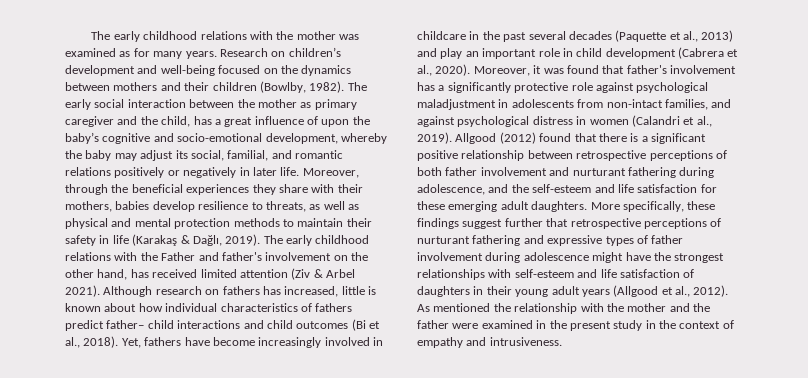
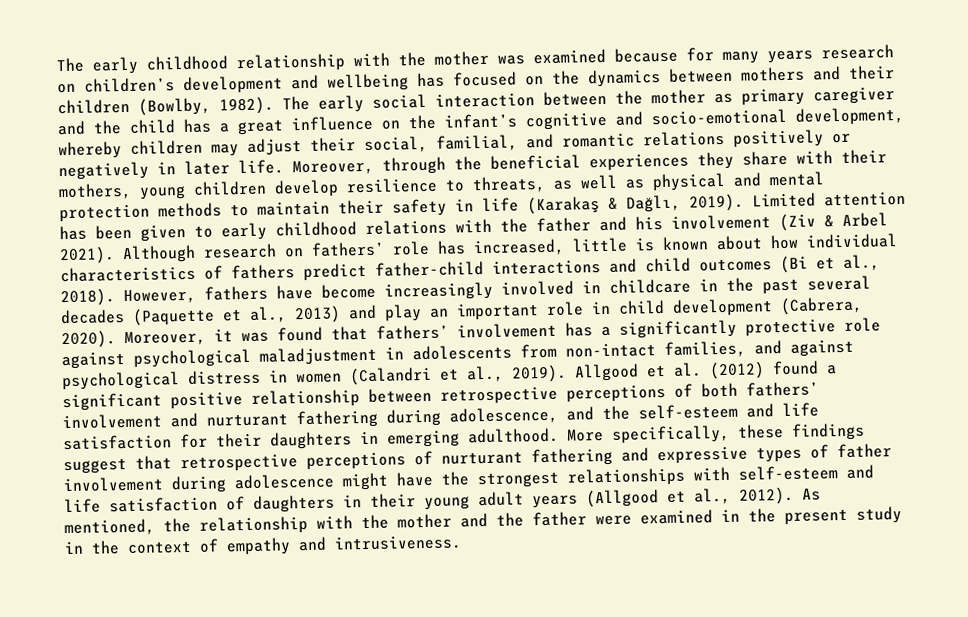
- The early childhood relations with the mother was examined as for many years. Research on children’s development and well-being focused on the dynamics between mothers and their children (Bowlby, 1982).
+ The early childhood relationship with the mother was examined because for many years research on children’s development and wellbeing has focused on the dynamics between mothers and their children (Bowlby, 1982).
- The early social interaction between the mother as primary caregiver and the child, has a great influence of upon the baby’s cognitive and socio-emotional development, whereby the baby may adjust its social, familial, and romantic relations positively or negatively in later life.
+ The early social interaction between the mother as primary caregiver and the child has a great influence on the infant’s cognitive and socio-emotional development, whereby children may adjust their social, familial, and romantic relations positively or negatively in later life.
- Moreover, through the beneficial experiences they share with their mothers, babies develop resilience to threats, as well as physical and mental protection methods to maintain their safety in life (Karakaş & Dağlı, 2019).
+ Moreover, through the beneficial experiences they share with their mothers, young children develop resilience to threats, as well as physical and mental protection methods to maintain their safety in life (Karakaş & Dağlı, 2019).
- The early childhood relations with the Father and father's involvement on the other hand, has received limited attention (Ziv & Arbel 2021).
+ Limited attention has been given to early childhood relations with the father and his involvement (Ziv & Arbel 2021).
- Although research on fathers has increased, little is known about how individual characteristics of fathers predict father– child interactions and child outcomes (Bi et al., 2018).
+ Although research on fathers’ role has increased, little is known about how individual characteristics of fathers predict father-child interactions and child outcomes (Bi et al., 2018).
- Yet, fathers have become increasingly involved in childcare in the past several decades (Paquette et al., 2013) and play an important role in child development (Cabrera et al., 2020).
+ However, fathers have become increasingly involved in childcare in the past several decades (Paquette et al., 2013) and play an important role in child development (Cabrera, 2020).
- Moreover, it was found that father's involvement has a significantly protective role against psychological maladjustment in adolescents from non-intact families, and against psychological distress in women (Calandri et al., 2019).
+ Moreover, it was found that fathers’ involvement has a significantly protective role against psychological maladjustment in adolescents from non-intact families, and against psychological distress in women (Calandri et al., 2019).
- Allgood (2012) found that there is a significant positive relationship between retrospective perceptions of both father involvement and nurturant fathering during adolescence, and the self-esteem and life satisfaction for these emerging adult daughters.
+ Allgood et al. (2012) found a significant positive relationship between retrospective perceptions of both fathers’ involvement and nurturant fathering during adolescence, and the self-esteem and life satisfaction for their daughters in emerging adulthood.
- More specifically, these findings suggest further that retrospective perceptions of nurturant fathering and expressive types of father involvement during adolescence might have the strongest relationships with self-esteem and life satisfaction of daughters in their young adult years (Allgood et al., 2012).
+ More specifically, these findings suggest that retrospective perceptions of nurturant fathering and expressive types of father involvement during adolescence might have the strongest relationships with self-esteem and life satisfaction of daughters in their young adult years (Allgood et al., 2012).
- As mentioned the relationship with the mother and the father were examined in the present study in the context of empathy and intrusiveness.
+ As mentioned, the relationship with the mother and the father were examined in the present study in the context of empathy and intrusiveness.

